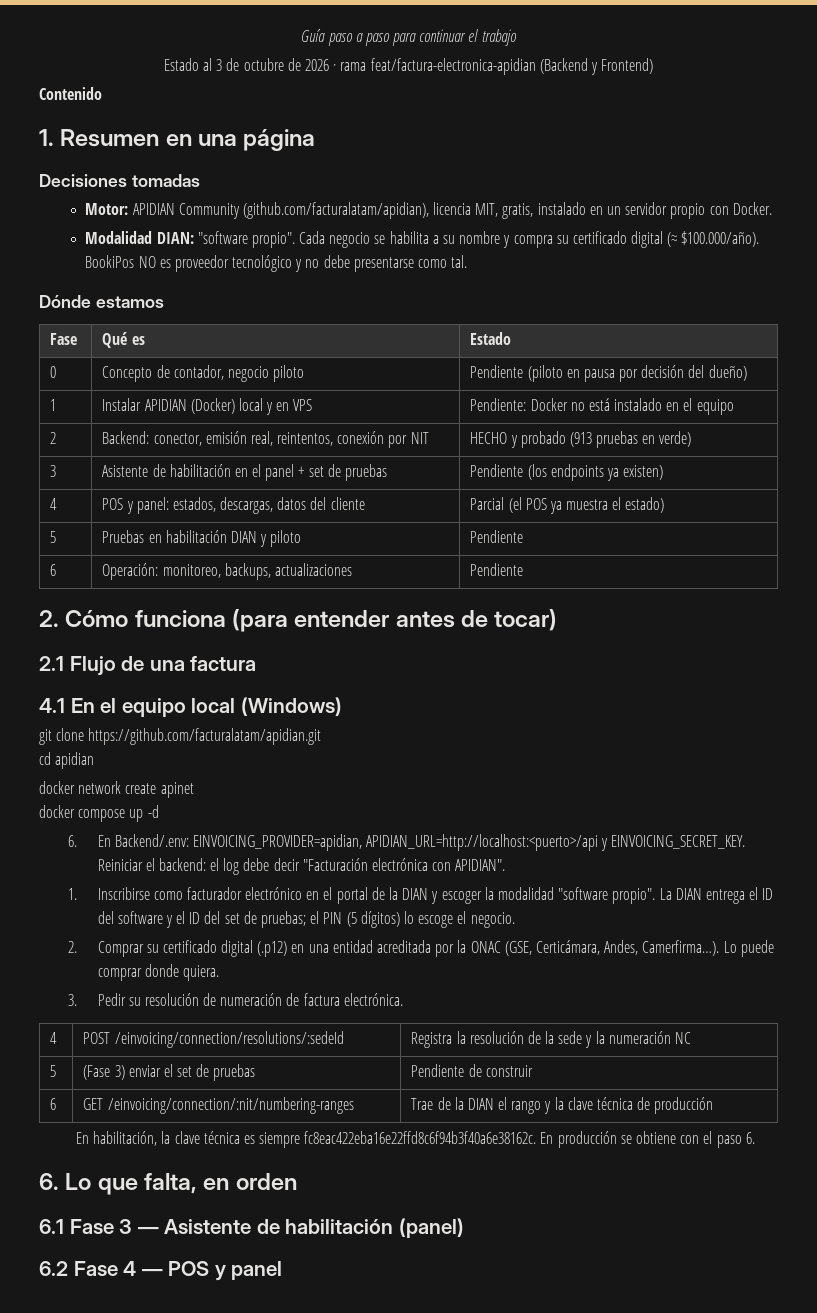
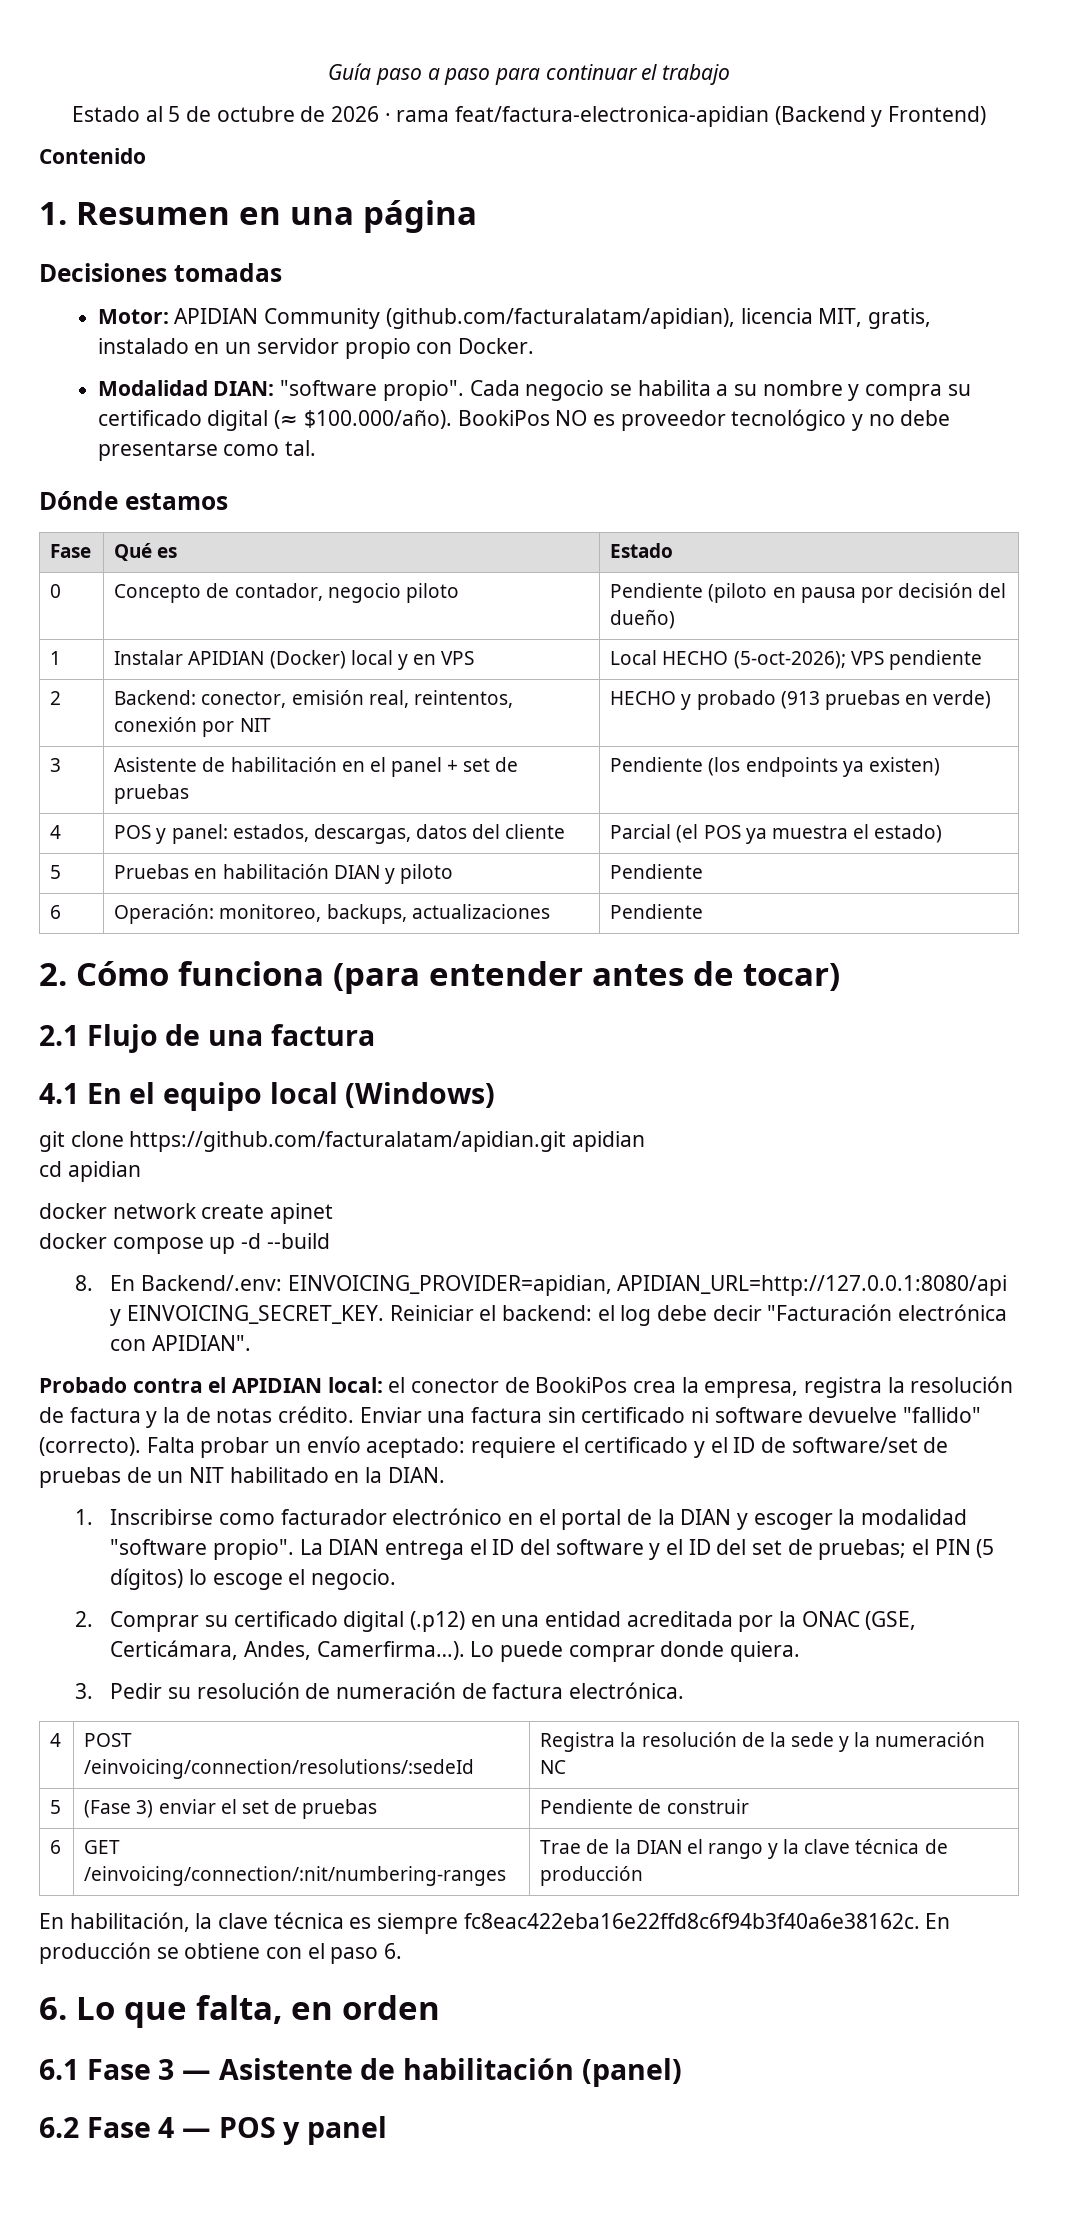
- Estado al 3 de octubre de 2026 · rama feat/factura-electronica-apidian (Backend y Frontend)
+ Estado al 5 de octubre de 2026 · rama feat/factura-electronica-apidian (Backend y Frontend)
- 1 | Instalar APIDIAN (Docker) local y en VPS | Pendiente: Docker no está instalado en el equipo
+ 1 | Instalar APIDIAN (Docker) local y en VPS | Local HECHO (5-oct-2026); VPS pendiente
- git clone https://github.com/facturalatam/apidian.git
+ git clone https://github.com/facturalatam/apidian.git apidian
- docker compose up -d
- 6. En Backend/.env: EINVOICING_PROVIDER=apidian, APIDIAN_URL=http://localhost:<puerto>/api y EINVOICING_SECRET_KEY.
+ docker compose up -d --build
+ 8. En Backend/.env: EINVOICING_PROVIDER=apidian, APIDIAN_URL=http://127.0.0.1:8080/api y EINVOICING_SECRET_KEY.
+ Probado contra el APIDIAN local: el conector de BookiPos crea la empresa, registra la resolución de factura y la de notas crédito. Enviar una factura sin certificado ni software devuelve "fallido" (correcto). Falta probar un envío aceptado: requiere el certificado y el ID de software/set de pruebas de un NIT habilitado en la DIAN.

